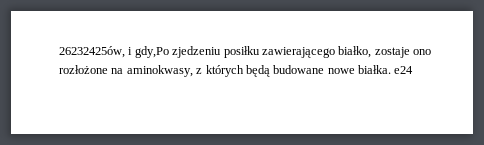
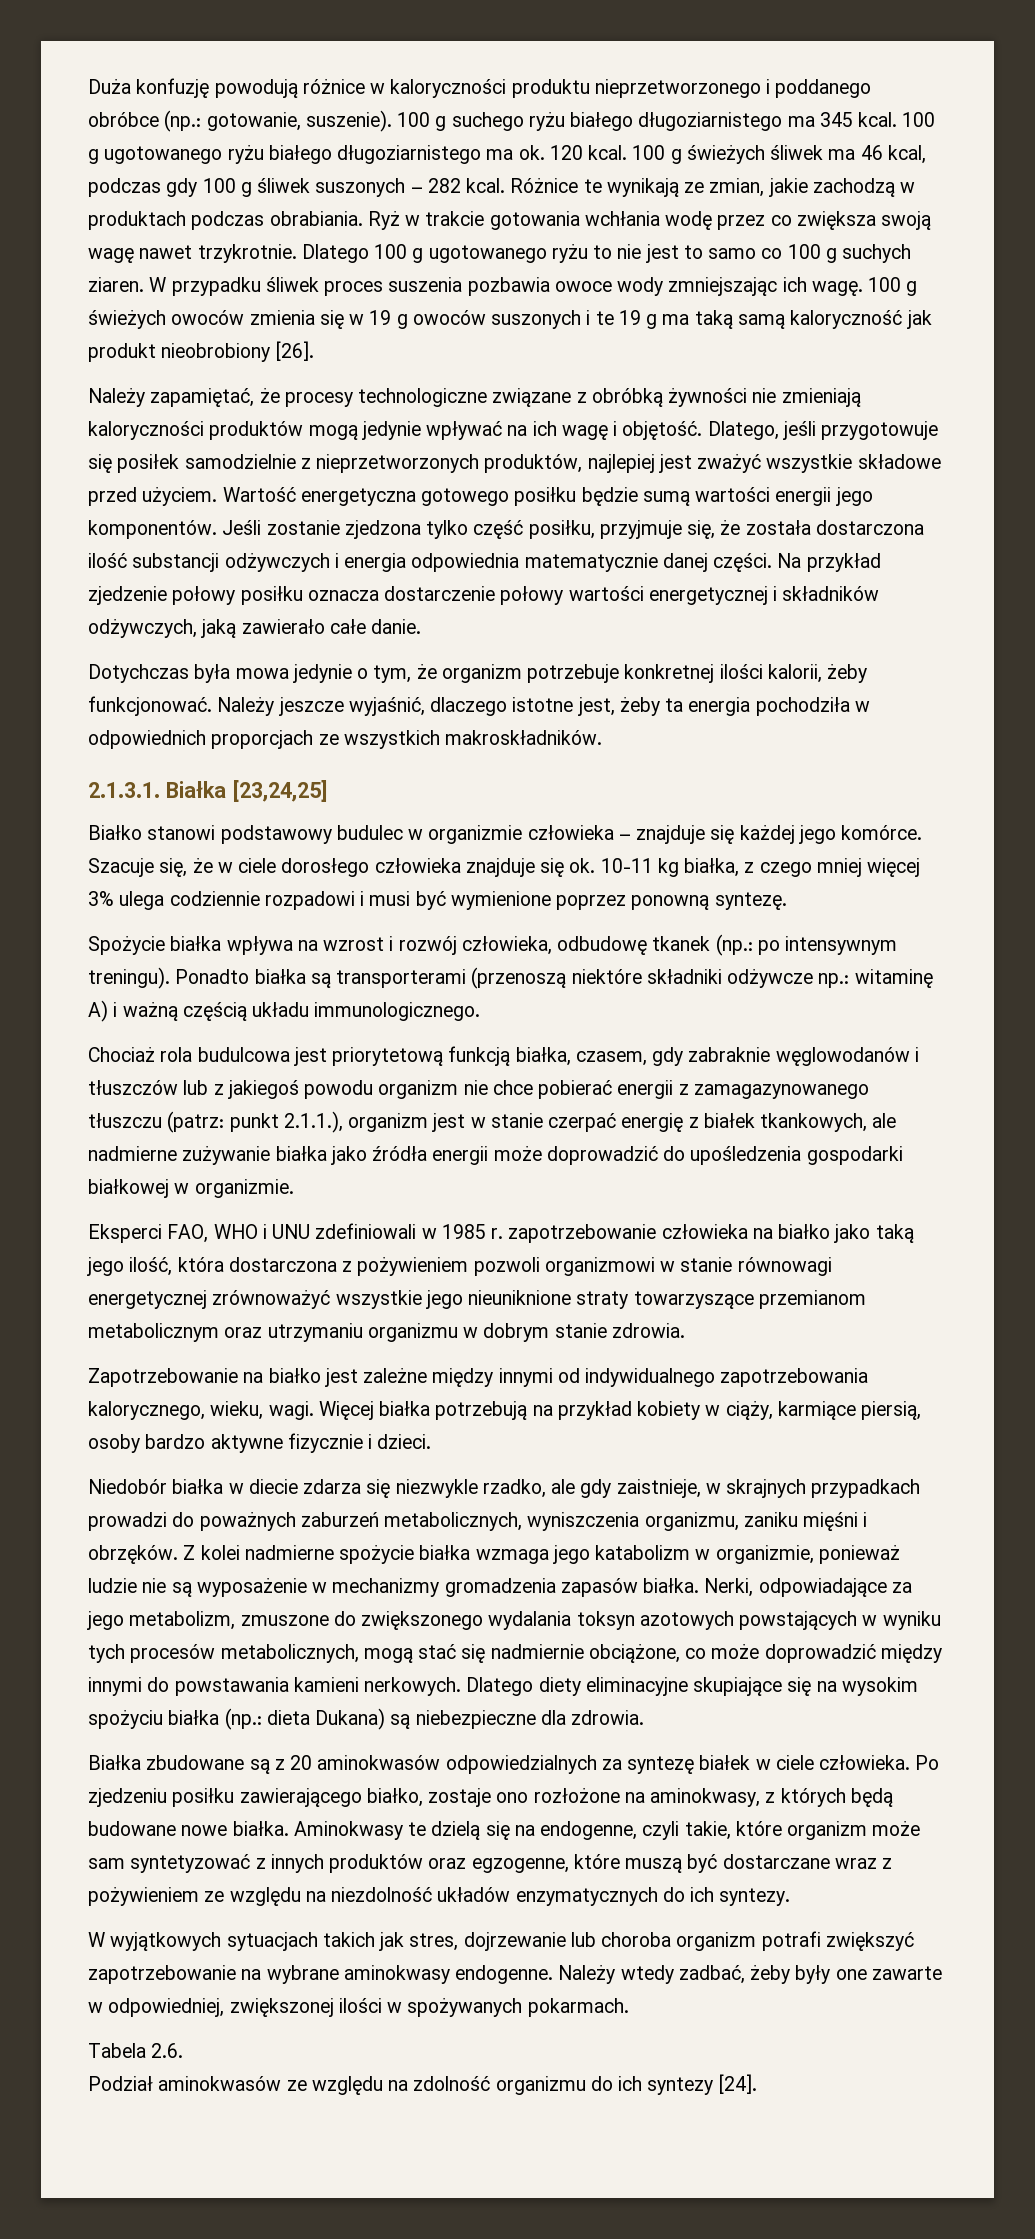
- 26232425ów, i gdy,Po zjedzeniu posiłku zawierającego białko, zostaje ono rozłożone na aminokwasy, z których będą budowane nowe białka. e24
+ Duża konfuzję powodują różnice w kaloryczności produktu nieprzetworzonego i poddanego obróbce (np.: gotowanie, suszenie). 100 g suchego ryżu białego długoziarnistego ma 345 kcal. 100 g ugotowanego ryżu białego długoziarnistego ma ok. 120 kcal. 100 g świeżych śliwek ma 46 kcal, podczas gdy 100 g śliwek suszonych – 282 kcal. Różnice te wynikają ze zmian, jakie zachodzą w produktach podczas obrabiania. Ryż w trakcie gotowania wchłania wodę przez co zwiększa swoją wagę nawet trzykrotnie. Dlatego 100 g ugotowanego ryżu to nie jest to samo co 100 g suchych ziaren. W przypadku śliwek proces suszenia pozbawia owoce wody zmniejszając ich wagę. 100 g świeżych owoców zmienia się w 19 g owoców suszonych i te 19 g ma taką samą kaloryczność jak produkt nieobrobiony [26].
+ Należy zapamiętać, że procesy technologiczne związane z obróbką żywności nie zmieniają kaloryczności produktów mogą jedynie wpływać na ich wagę i objętość. Dlatego, jeśli przygotowuje się posiłek samodzielnie z nieprzetworzonych produktów, najlepiej jest zważyć wszystkie składowe przed użyciem. Wartość energetyczna gotowego posiłku będzie sumą wartości energii jego komponentów. Jeśli zostanie zjedzona tylko część posiłku, przyjmuje się, że została dostarczona ilość substancji odżywczych i energia odpowiednia matematycznie danej części. Na przykład zjedzenie połowy posiłku oznacza dostarczenie połowy wartości energetycznej i składników odżywczych, jaką zawierało całe danie.
+ Dotychczas była mowa jedynie o tym, że organizm potrzebuje konkretnej ilości kalorii, żeby funkcjonować. Należy jeszcze wyjaśnić, dlaczego istotne jest, żeby ta energia pochodziła w odpowiednich proporcjach ze wszystkich makroskładników.
+ 2.1.3.1. Białka [23,24,25]
+ Białko stanowi podstawowy budulec w organizmie człowieka – znajduje się każdej jego komórce. Szacuje się, że w ciele dorosłego człowieka znajduje się ok. 10-11 kg białka, z czego mniej więcej 3% ulega codziennie rozpadowi i musi być wymienione poprzez ponowną syntezę.
+ Spożycie białka wpływa na wzrost i rozwój człowieka, odbudowę tkanek (np.: po intensywnym treningu). Ponadto białka są transporterami (przenoszą niektóre składniki odżywcze np.: witaminę A) i ważną częścią układu immunologicznego.
+ Chociaż rola budulcowa jest priorytetową funkcją białka, czasem, gdy zabraknie węglowodanów i tłuszczów lub z jakiegoś powodu organizm nie chce pobierać energii z zamagazynowanego tłuszczu (patrz: punkt 2.1.1.), organizm jest w stanie czerpać energię z białek tkankowych, ale nadmierne zużywanie białka jako źródła energii może doprowadzić do upośledzenia gospodarki białkowej w organizmie.
+ Eksperci FAO, WHO i UNU zdefiniowali w 1985 r. zapotrzebowanie człowieka na białko jako taką jego ilość, która dostarczona z pożywieniem pozwoli organizmowi w stanie równowagi energetycznej zrównoważyć wszystkie jego nieuniknione straty towarzyszące przemianom metabolicznym oraz utrzymaniu organizmu w dobrym stanie zdrowia.
+ Zapotrzebowanie na białko jest zależne między innymi od indywidualnego zapotrzebowania kalorycznego, wieku, wagi. Więcej białka potrzebują na przykład kobiety w ciąży, karmiące piersią, osoby bardzo aktywne fizycznie i dzieci.
+ Niedobór białka w diecie zdarza się niezwykle rzadko, ale gdy zaistnieje, w skrajnych przypadkach prowadzi do poważnych zaburzeń metabolicznych, wyniszczenia organizmu, zaniku mięśni i obrzęków. Z kolei nadmierne spożycie białka wzmaga jego katabolizm w organizmie, ponieważ ludzie nie są wyposażenie w mechanizmy gromadzenia zapasów białka. Nerki, odpowiadające za jego metabolizm, zmuszone do zwiększonego wydalania toksyn azotowych powstających w wyniku tych procesów metabolicznych, mogą stać się nadmiernie obciążone, co może doprowadzić między innymi do powstawania kamieni nerkowych. Dlatego diety eliminacyjne skupiające się na wysokim spożyciu białka (np.: dieta Dukana) są niebezpieczne dla zdrowia.
+ Białka zbudowane są z 20 aminokwasów odpowiedzialnych za syntezę białek w ciele człowieka. Po zjedzeniu posiłku zawierającego białko, zostaje ono rozłożone na aminokwasy, z których będą budowane nowe białka. Aminokwasy te dzielą się na endogenne, czyli takie, które organizm może sam syntetyzować z innych produktów oraz egzogenne, które muszą być dostarczane wraz z pożywieniem ze względu na niezdolność układów enzymatycznych do ich syntezy.
+ W wyjątkowych sytuacjach takich jak stres, dojrzewanie lub choroba organizm potrafi zwiększyć zapotrzebowanie na wybrane aminokwasy endogenne. Należy wtedy zadbać, żeby były one zawarte w odpowiedniej, zwiększonej ilości w spożywanych pokarmach.
+ Tabela 2.6.
+ Podział aminokwasów ze względu na zdolność organizmu do ich syntezy [24].

